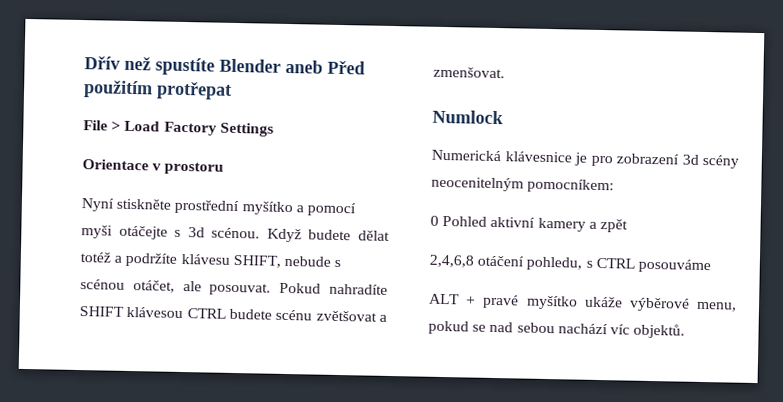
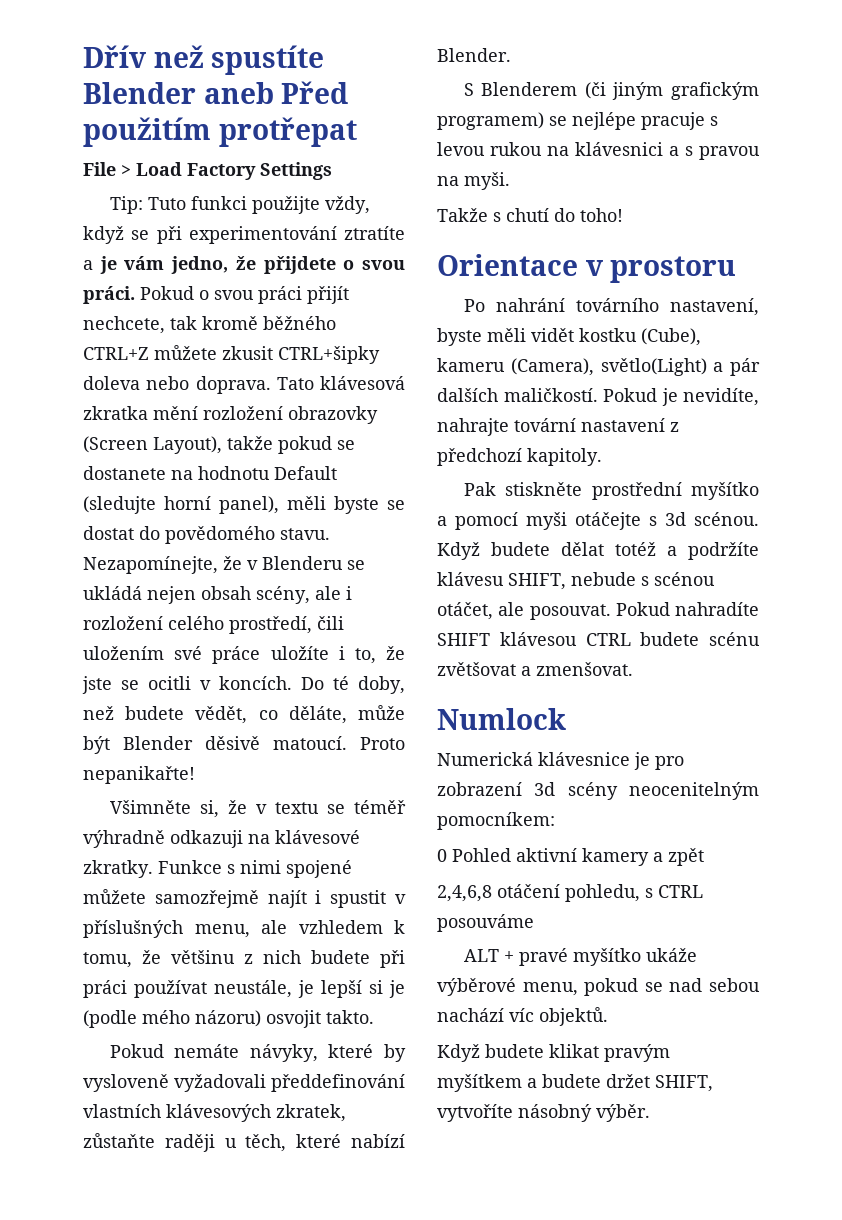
+ Tip: Tuto funkci použijte vždy, když se při experimentování ztratíte a je vám jedno, že přijdete o svou práci. Pokud o svou práci přijít nechcete, tak kromě běžného CTRL+Z můžete zkusit CTRL+šipky doleva nebo doprava. Tato klávesová zkratka mění rozložení obrazovky (Screen Layout), takže pokud se dostanete na hodnotu Default (sledujte horní panel), měli byste se dostat do povědomého stavu. Nezapomínejte, že v Blenderu se ukládá nejen obsah scény, ale i rozložení celého prostředí, čili uložením své práce uložíte i to, že jste se ocitli v koncích. Do té doby, než budete vědět, co děláte, může být Blender děsivě matoucí. Proto nepanikařte!
+ Všimněte si, že v textu se téměř výhradně odkazuji na klávesové zkratky. Funkce s nimi spojené můžete samozřejmě najít i spustit v příslušných menu, ale vzhledem k tomu, že většinu z nich budete při práci používat neustále, je lepší si je (podle mého názoru) osvojit takto.
+ Pokud nemáte návyky, které by vysloveně vyžadovali předdefinování vlastních klávesových zkratek, zůstaňte raději u těch, které nabízí Blender.
+ S Blenderem (či jiným grafickým programem) se nejlépe pracuje s levou rukou na klávesnici a s pravou na myši.
+ Takže s chutí do toho!
  Orientace v prostoru
- Nyní stiskněte prostřední myšítko a pomocí myši otáčejte s 3d scénou.
+ Po nahrání továrního nastavení, byste měli vidět kostku (Cube), kameru (Camera), světlo(Light) a pár dalších maličkostí. Pokud je nevidíte, nahrajte tovární nastavení z předchozí kapitoly.
+ Pak stiskněte prostřední myšítko a pomocí myši otáčejte s 3d scénou.
+ Když budete klikat pravým myšítkem a budete držet SHIFT, vytvoříte násobný výběr.

